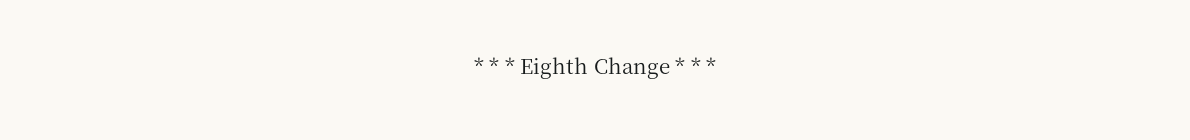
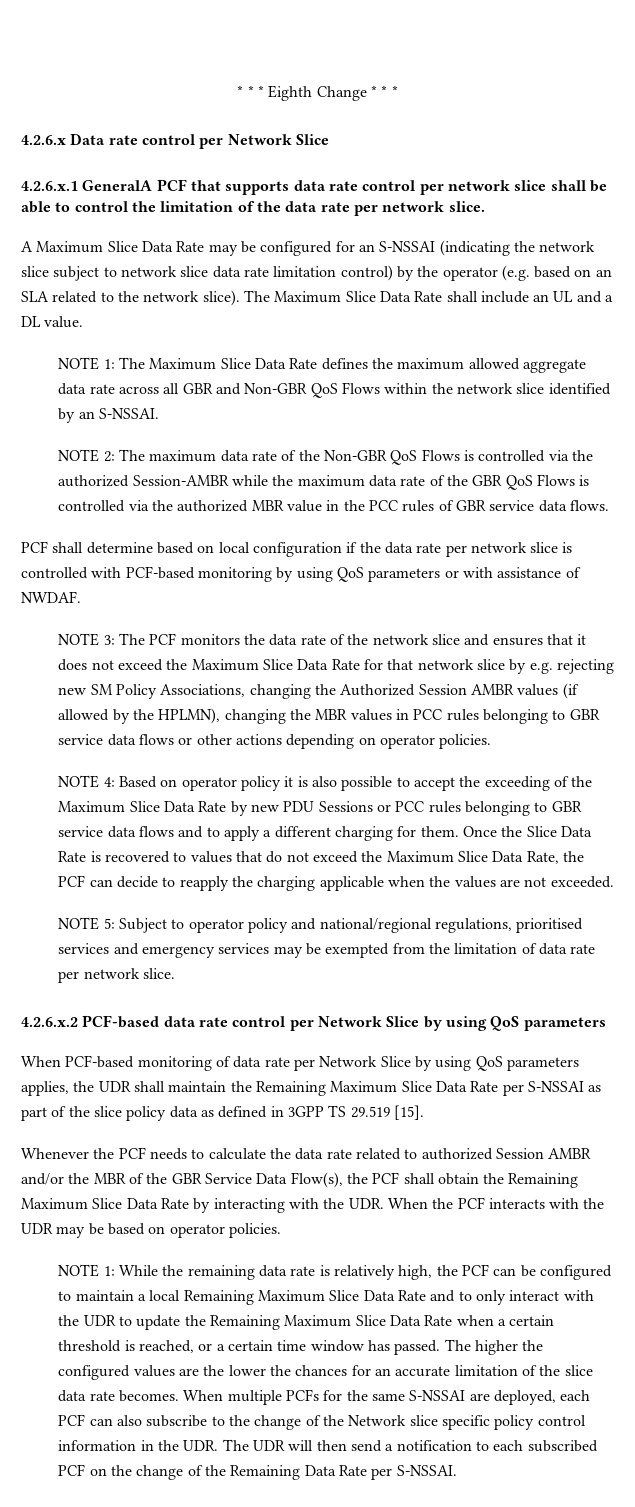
+ 4.2.6.x Data rate control per Network Slice
+ 4.2.6.x.1 GeneralA PCF that supports data rate control per network slice shall be able to control the limitation of the data rate per network slice.
+ A Maximum Slice Data Rate may be configured for an S-NSSAI (indicating the network slice subject to network slice data rate limitation control) by the operator (e.g. based on an SLA related to the network slice). The Maximum Slice Data Rate shall include an UL and a DL value.
+ NOTE 1: The Maximum Slice Data Rate defines the maximum allowed aggregate data rate across all GBR and Non-GBR QoS Flows within the network slice identified by an S-NSSAI.
+ NOTE 2: The maximum data rate of the Non-GBR QoS Flows is controlled via the authorized Session-AMBR while the maximum data rate of the GBR QoS Flows is controlled via the authorized MBR value in the PCC rules of GBR service data flows.
+ PCF shall determine based on local configuration if the data rate per network slice is controlled with PCF-based monitoring by using QoS parameters or with assistance of NWDAF.
+ NOTE 3: The PCF monitors the data rate of the network slice and ensures that it does not exceed the Maximum Slice Data Rate for that network slice by e.g. rejecting new SM Policy Associations, changing the Authorized Session AMBR values (if allowed by the HPLMN), changing the MBR values in PCC rules belonging to GBR service data flows or other actions depending on operator policies.
+ NOTE 4: Based on operator policy it is also possible to accept the exceeding of the Maximum Slice Data Rate by new PDU Sessions or PCC rules belonging to GBR service data flows and to apply a different charging for them. Once the Slice Data Rate is recovered to values that do not exceed the Maximum Slice Data Rate, the PCF can decide to reapply the charging applicable when the values are not exceeded.
+ NOTE 5: Subject to operator policy and national/regional regulations, prioritised services and emergency services may be exempted from the limitation of data rate per network slice.
+ 4.2.6.x.2 PCF-based data rate control per Network Slice by using QoS parameters
+ When PCF-based monitoring of data rate per Network Slice by using QoS parameters applies, the UDR shall maintain the Remaining Maximum Slice Data Rate per S-NSSAI as part of the slice policy data as defined in 3GPP TS 29.519 [15].
+ Whenever the PCF needs to calculate the data rate related to authorized Session AMBR and/or the MBR of the GBR Service Data Flow(s), the PCF shall obtain the Remaining Maximum Slice Data Rate by interacting with the UDR. When the PCF interacts with the UDR may be based on operator policies.
+ NOTE 1: While the remaining data rate is relatively high, the PCF can be configured to maintain a local Remaining Maximum Slice Data Rate and to only interact with the UDR to update the Remaining Maximum Slice Data Rate when a certain threshold is reached, or a certain time window has passed. The higher the configured values are the lower the chances for an accurate limitation of the slice data rate becomes. When multiple PCFs for the same S-NSSAI are deployed, each PCF can also subscribe to the change of the Network slice specific policy control information in the UDR. The UDR will then send a notification to each subscribed PCF on the change of the Remaining Data Rate per S-NSSAI.

